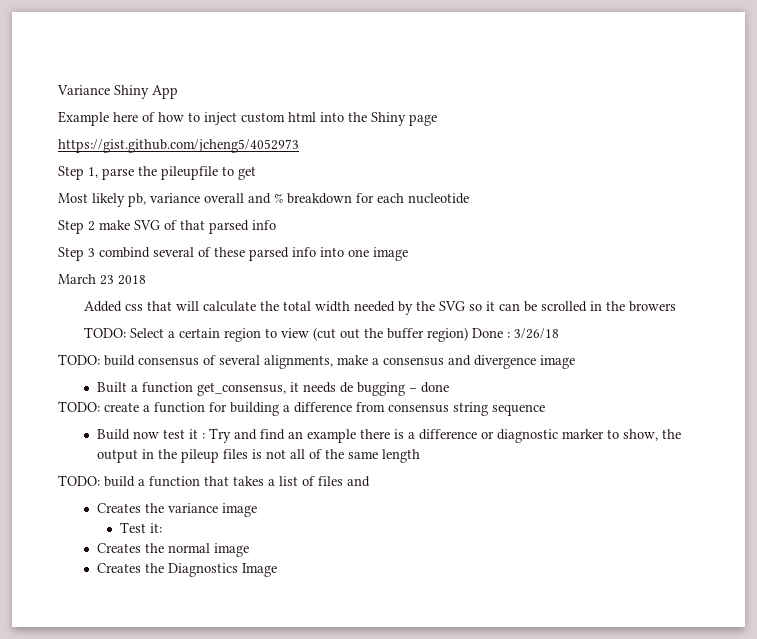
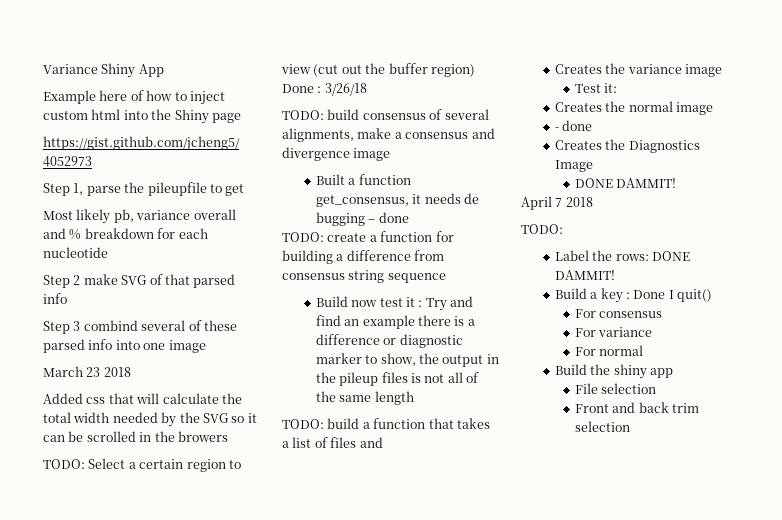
  Creates the normal image
+ - done
  Creates the Diagnostics Image
+ DONE DAMMIT!
+ April 7 2018
+ TODO:
+ Label the rows: DONE DAMMIT!
+ Build a key : Done I quit()
+ For consensus
+ For variance
+ For normal
+ Build the shiny app
+ File selection
+ Front and back trim selection

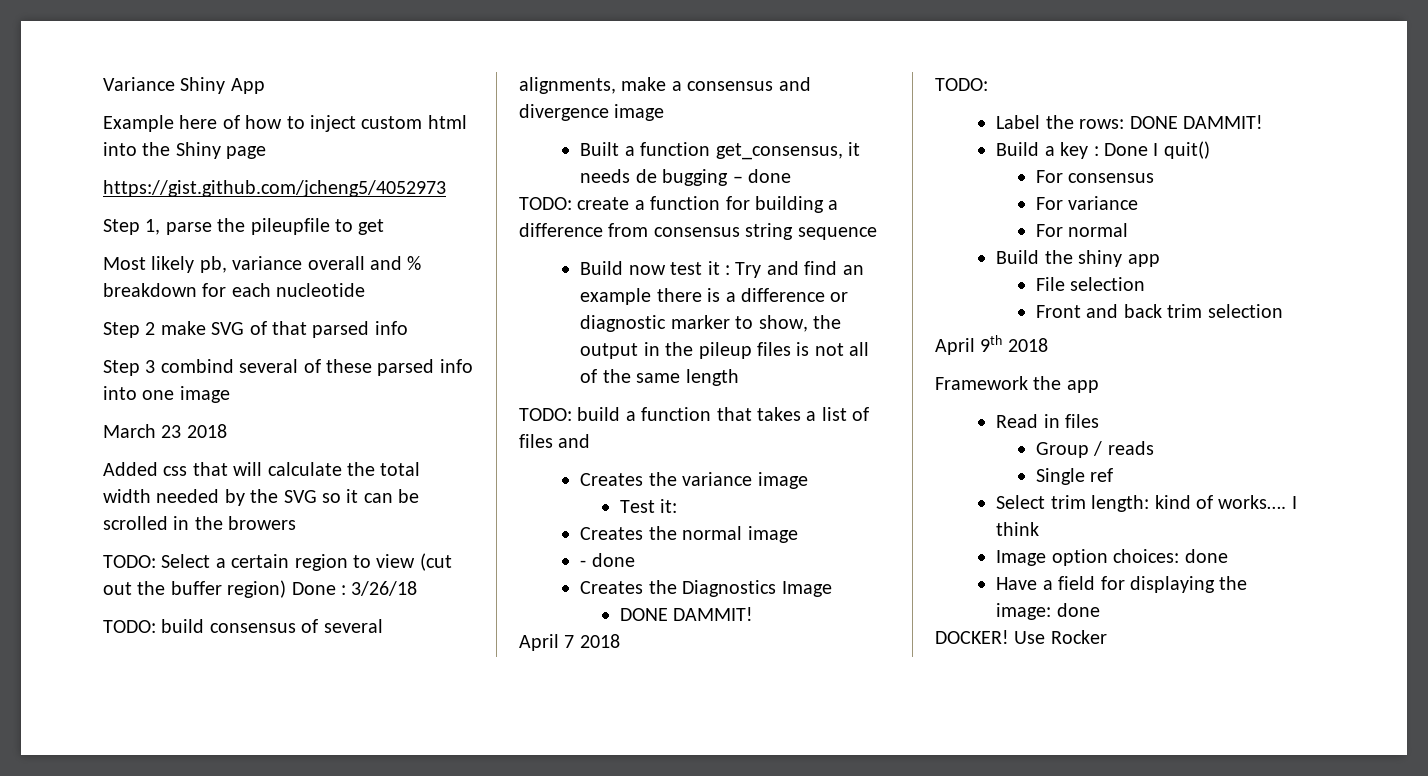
+ April 9th 2018
+ Framework the app
+ Read in files
+ Group / reads
+ Single ref
+ Select trim length: kind of works…. I think
+ Image option choices: done
+ Have a field for displaying the image: done
+ DOCKER! Use Rocker

